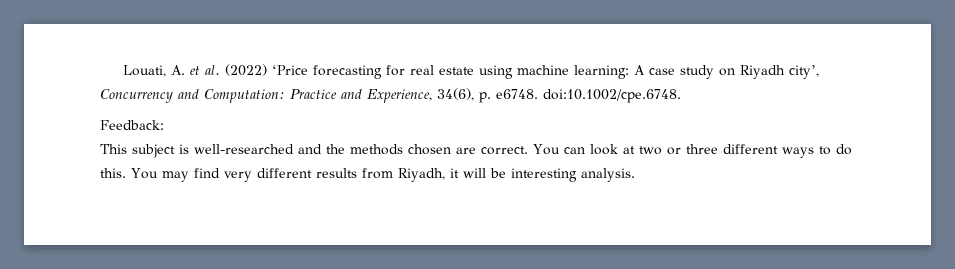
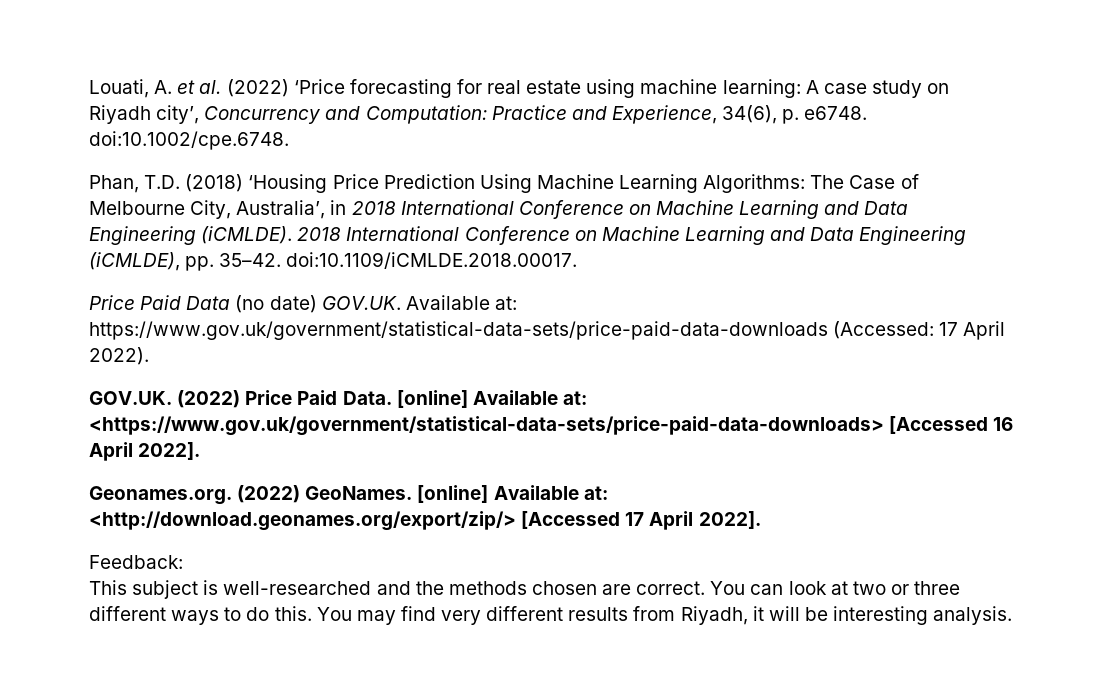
+ Phan, T.D. (2018) ‘Housing Price Prediction Using Machine Learning Algorithms: The Case of Melbourne City, Australia’, in 2018 International Conference on Machine Learning and Data Engineering (iCMLDE). 2018 International Conference on Machine Learning and Data Engineering (iCMLDE), pp. 35–42. doi:10.1109/iCMLDE.2018.00017.
+ Price Paid Data (no date) GOV.UK. Available at: https://www.gov.uk/government/statistical-data-sets/price-paid-data-downloads (Accessed: 17 April 2022).
+ GOV.UK. (2022) Price Paid Data. [online] Available at: <https://www.gov.uk/government/statistical-data-sets/price-paid-data-downloads> [Accessed 16 April 2022].
+ Geonames.org. (2022) GeoNames. [online] Available at: <http://download.geonames.org/export/zip/> [Accessed 17 April 2022].

